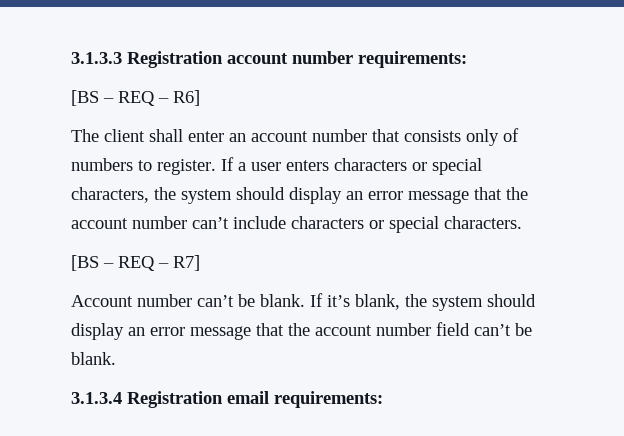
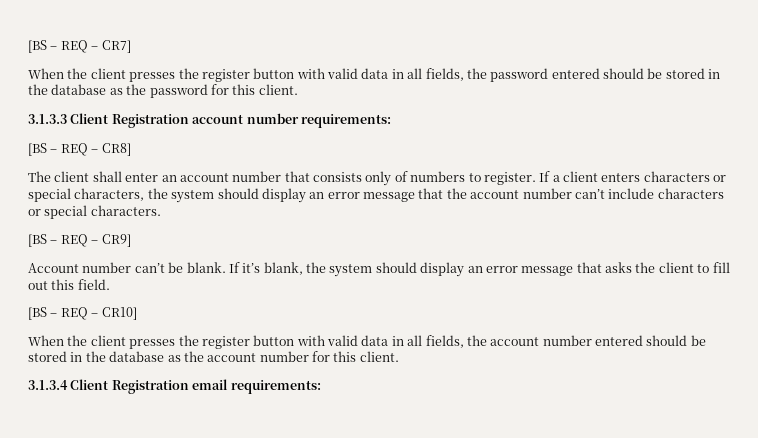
- 3.1.3.3 Registration account number requirements:
+ [BS – REQ – CR7]
+ When the client presses the register button with valid data in all fields, the password entered should be stored in the database as the password for this client.
+ 3.1.3.3 Client Registration account number requirements:
- [BS – REQ – R6]
+ [BS – REQ – CR8]
- If a user enters characters or special characters, the system should display an error message that the account number can’t include characters or special characters.
+ If a client enters characters or special characters, the system should display an error message that the account number can’t include characters or special characters.
- [BS – REQ – R7]
+ [BS – REQ – CR9]
- If it’s blank, the system should display an error message that the account number field can’t be blank.
+ If it’s blank, the system should display an error message that asks the client to fill out this field.
+ [BS – REQ – CR10]
+ When the client presses the register button with valid data in all fields, the account number entered should be stored in the database as the account number for this client.
- 3.1.3.4 Registration email requirements:
+ 3.1.3.4 Client Registration email requirements:

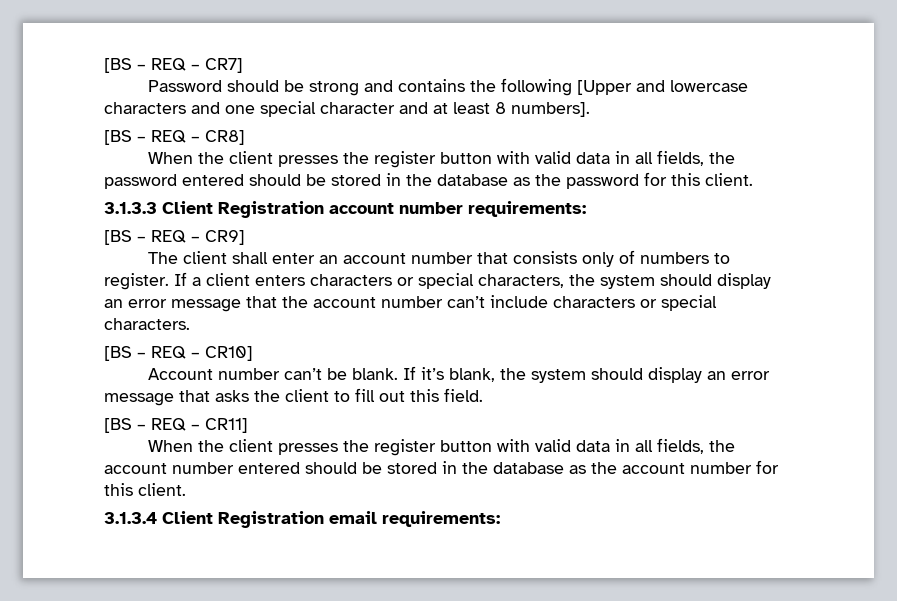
+ Password should be strong and contains the following [Upper and lowercase characters and one special character and at least 8 numbers].
+ [BS – REQ – CR8]
- [BS – REQ – CR8]
+ [BS – REQ – CR9]
- [BS – REQ – CR9]
+ [BS – REQ – CR10]
- [BS – REQ – CR10]
+ [BS – REQ – CR11]

